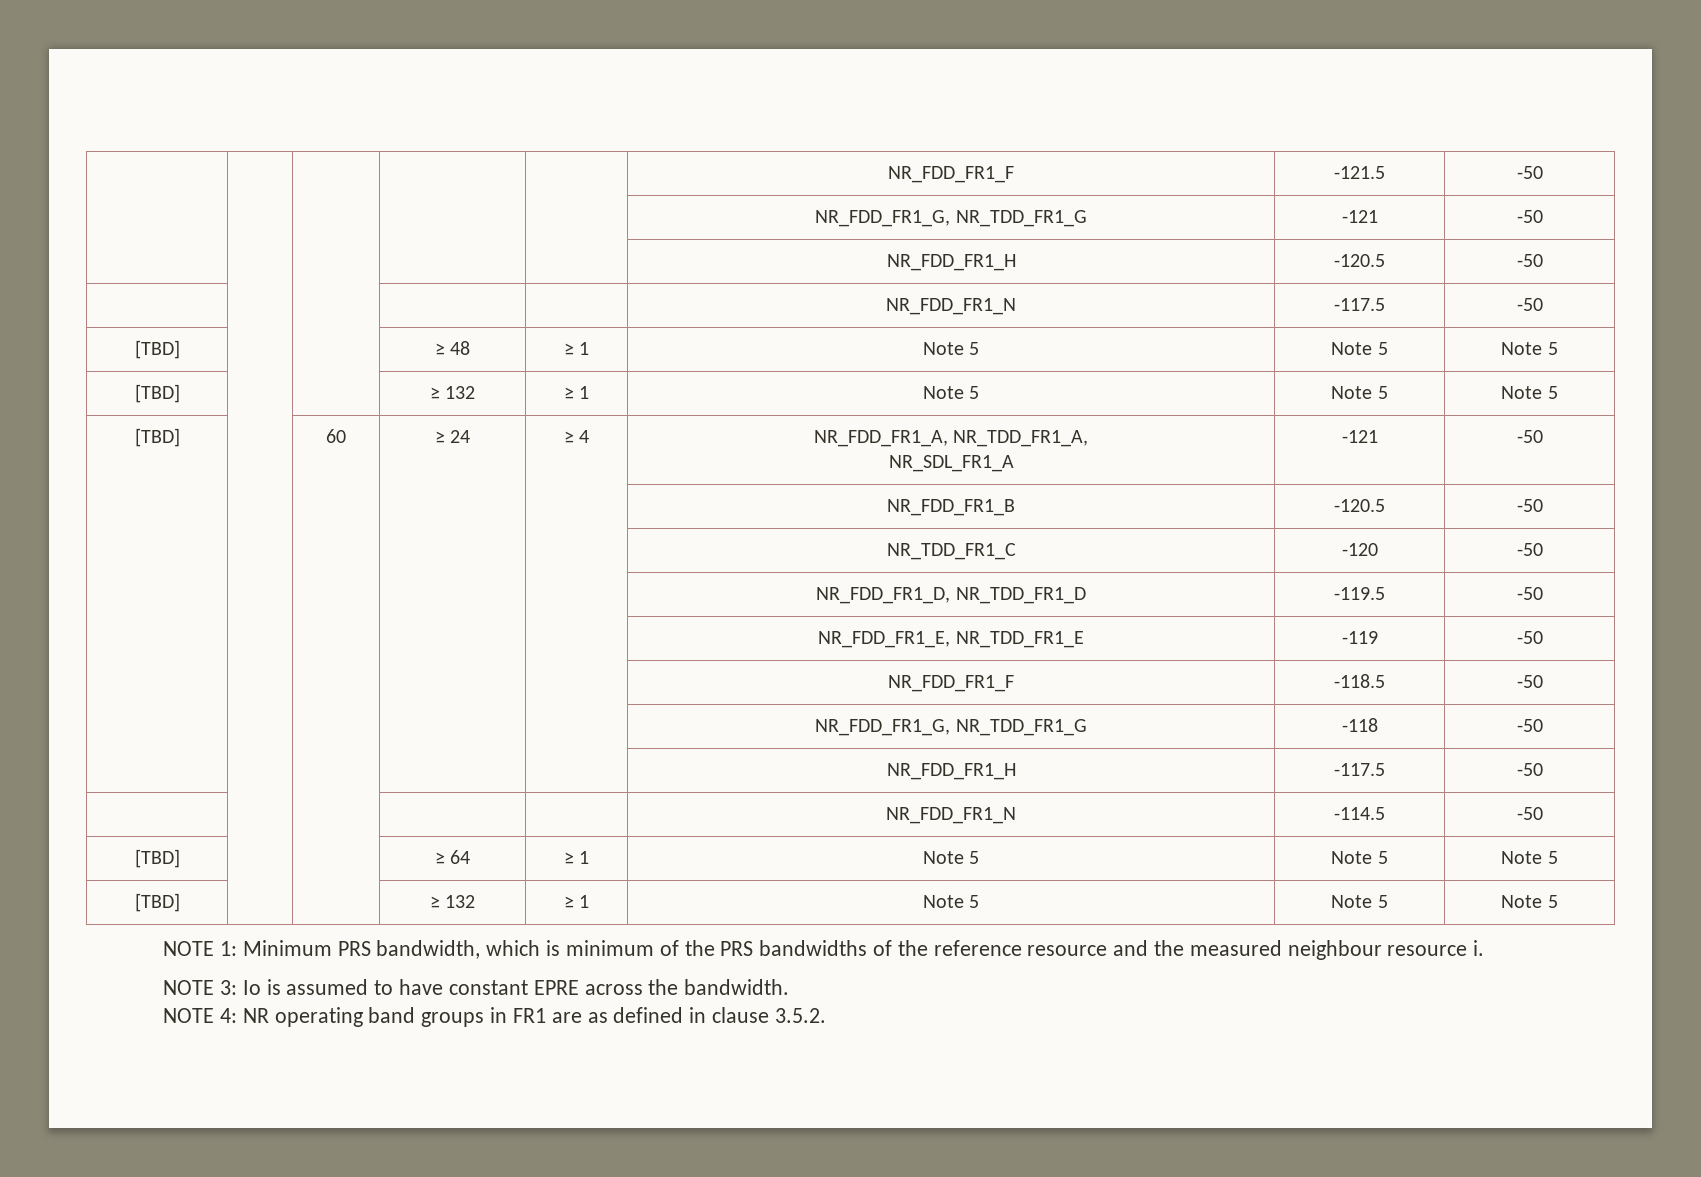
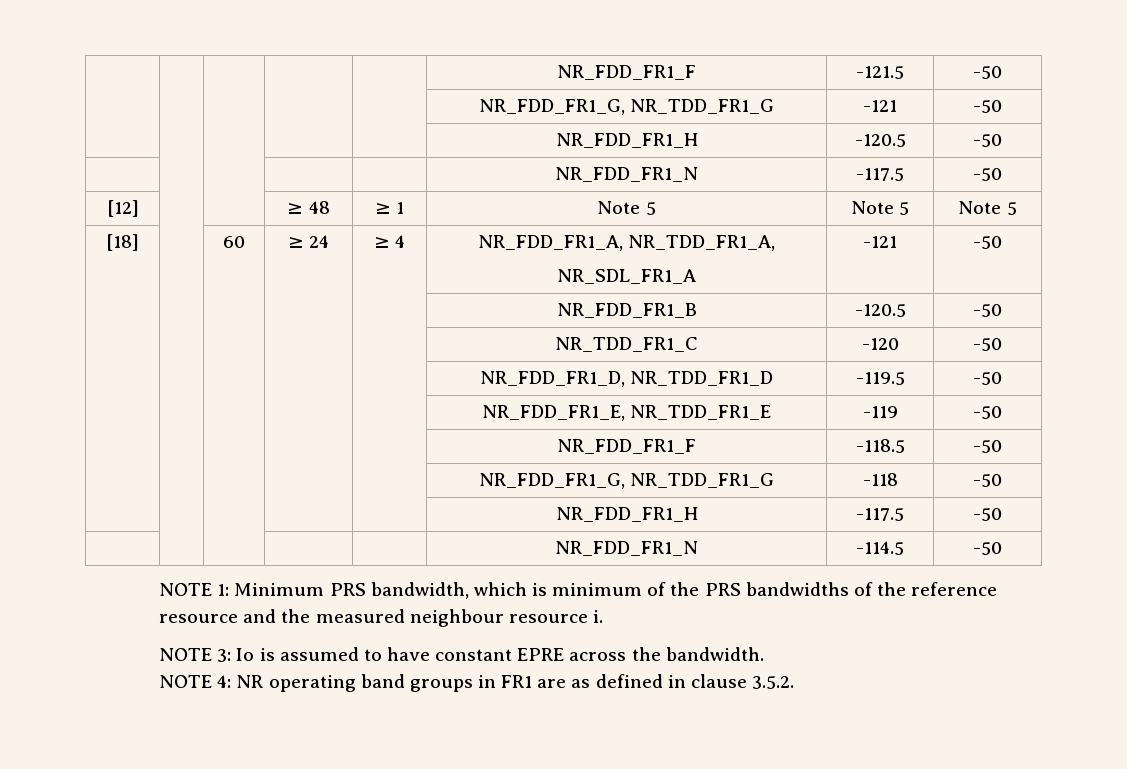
- [TBD] | | | ≥ 48 | ≥ 1 | Note 5 | Note 5 | Note 5
- [TBD] | | | ≥ 132 | ≥ 1 | Note 5 | Note 5 | Note 5
- [TBD] | | 60 | ≥ 24 | ≥ 4 | NR_FDD_FR1_A, NR_TDD_FR1_A,
+ [12] | | | ≥ 48 | ≥ 1 | Note 5 | Note 5 | Note 5
+ [18] | | 60 | ≥ 24 | ≥ 4 | NR_FDD_FR1_A, NR_TDD_FR1_A,
- [TBD] | | | ≥ 64 | ≥ 1 | Note 5 | Note 5 | Note 5
- [TBD] | | | ≥ 132 | ≥ 1 | Note 5 | Note 5 | Note 5

